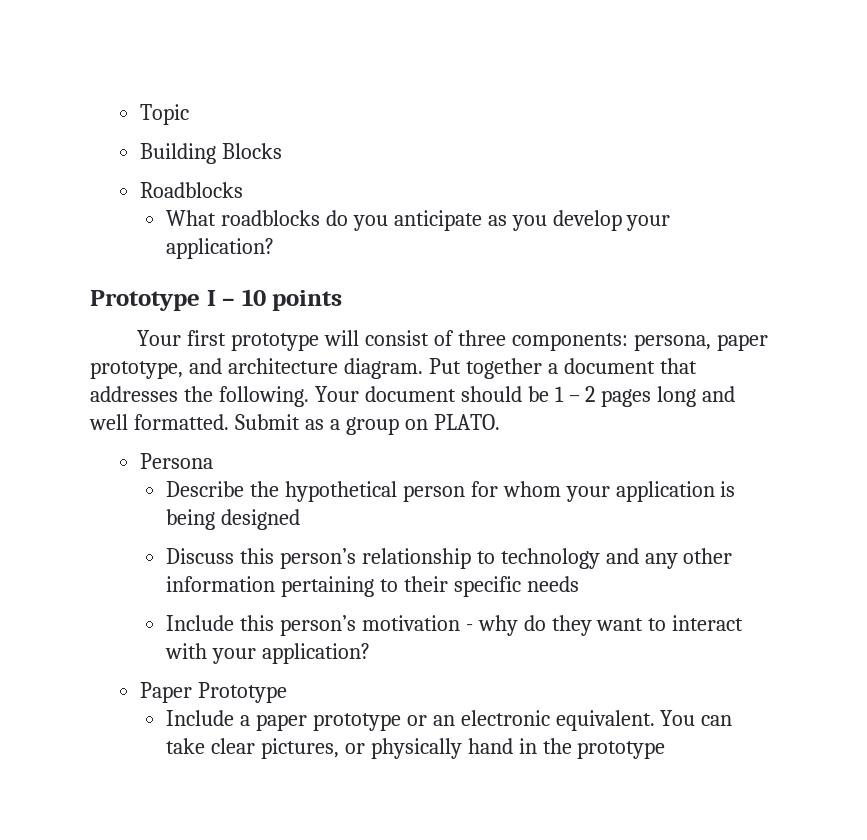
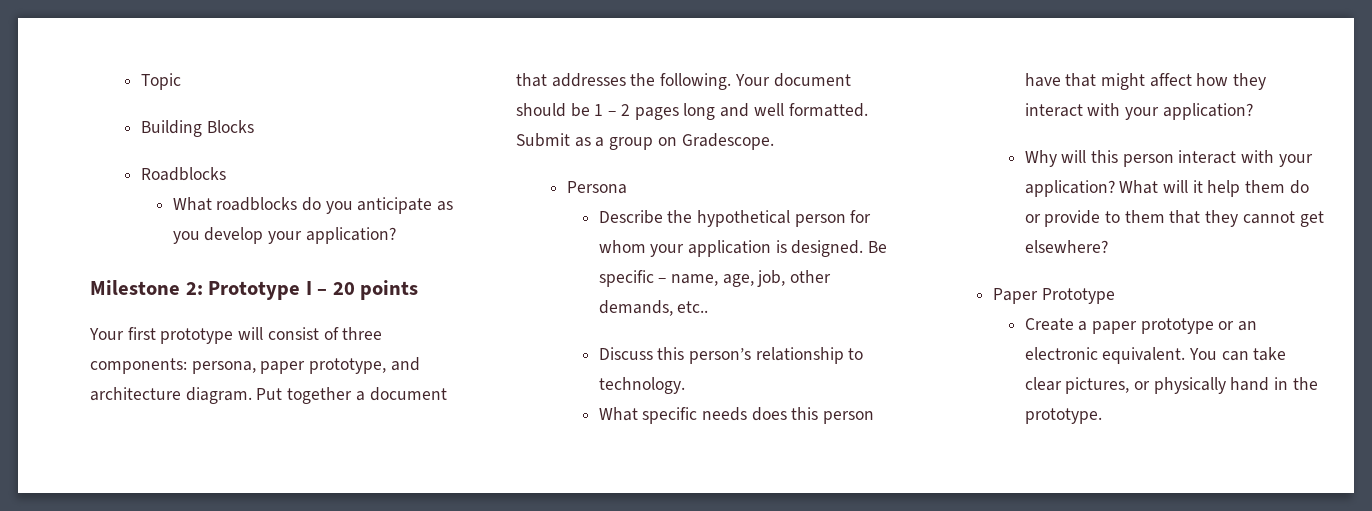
- Prototype I – 10 points
+ Milestone 2: Prototype I – 20 points
- Submit as a group on PLATO.
+ Submit as a group on Gradescope.
- Describe the hypothetical person for whom your application is being designed
+ Describe the hypothetical person for whom your application is designed. Be specific – name, age, job, other demands, etc..
- Discuss this person’s relationship to technology and any other information pertaining to their specific needs
- Include this person’s motivation - why do they want to interact with your application?
+ Discuss this person’s relationship to technology.
+ What specific needs does this person have that might affect how they interact with your application?
+ Why will this person interact with your application? What will it help them do or provide to them that they cannot get elsewhere?
- Include a paper prototype or an electronic equivalent.
+ Create a paper prototype or an electronic equivalent.
- You can take clear pictures, or physically hand in the prototype
+ You can take clear pictures, or physically hand in the prototype.

